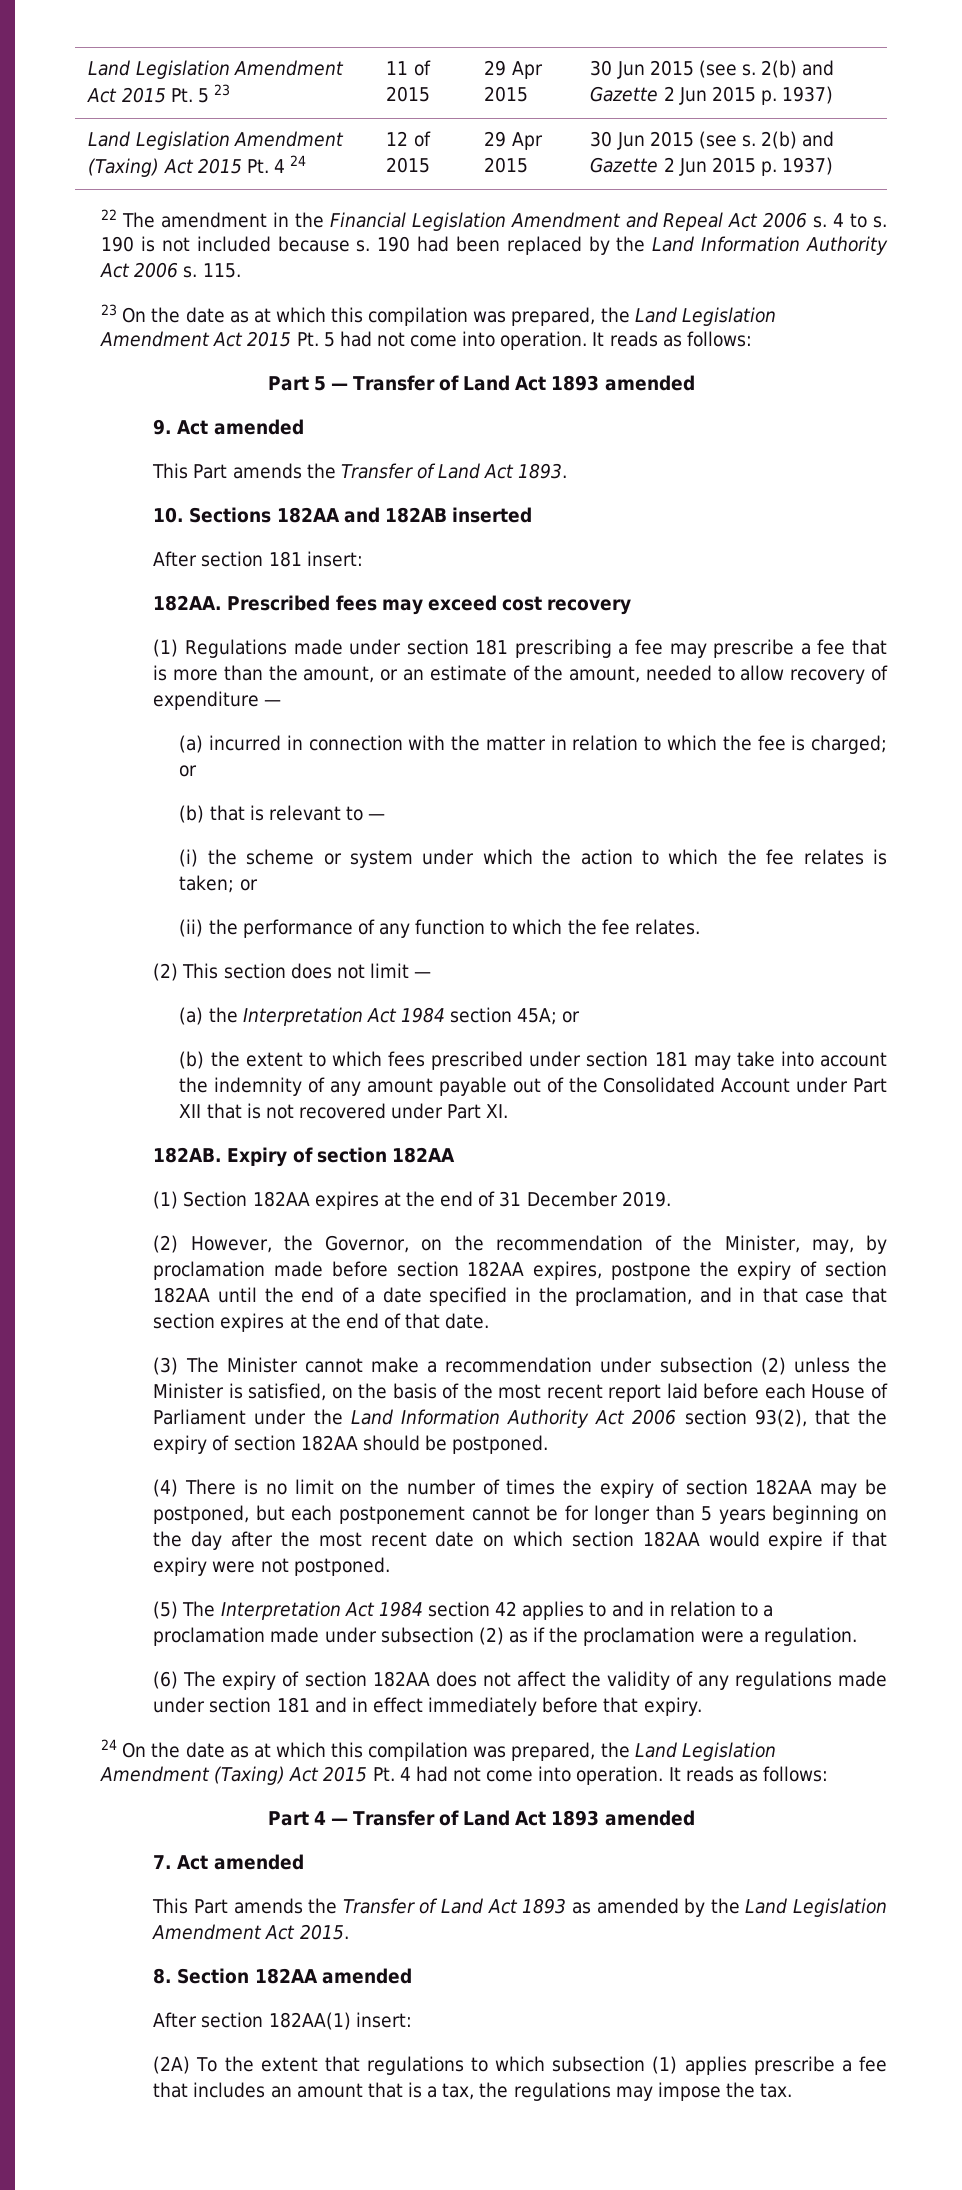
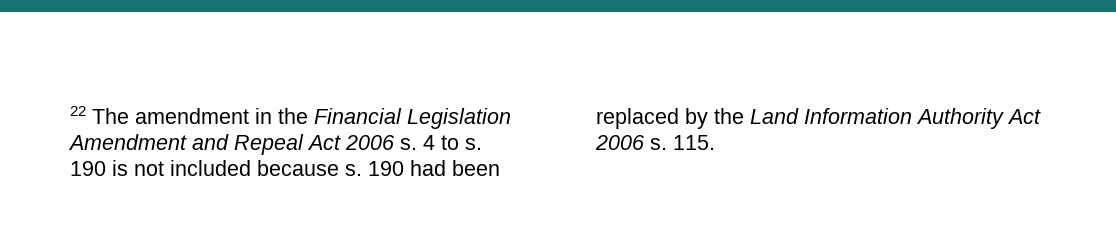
- Land Legislation Amendment Act 2015 Pt. 5 23 | 11 of 2015 | 29 Apr 2015 | 30 Jun 2015 (see s. 2(b) and Gazette 2 Jun 2015 p. 1937)
- Land Legislation Amendment (Taxing) Act 2015 Pt. 4 24 | 12 of 2015 | 29 Apr 2015 | 30 Jun 2015 (see s. 2(b) and Gazette 2 Jun 2015 p. 1937)
- 23 On the date as at which this compilation was prepared, the Land Legislation Amendment Act 2015 Pt. 5 had not come into operation. It reads as follows:
- Part 5 — Transfer of Land Act 1893 amended
- 9. Act amended
- This Part amends the Transfer of Land Act 1893.
- 10. Sections 182AA and 182AB inserted
- After section 181 insert:
- 182AA. Prescribed fees may exceed cost recovery
- (1) Regulations made under section 181 prescribing a fee may prescribe a fee that is more than the amount, or an estimate of the amount, needed to allow recovery of expenditure —
- (a) incurred in connection with the matter in relation to which the fee is charged; or
- (b) that is relevant to —
- (i) the scheme or system under which the action to which the fee relates is taken; or
- (ii) the performance of any function to which the fee relates.
- (2) This section does not limit —
- (a) the Interpretation Act 1984 section 45A; or
- (b) the extent to which fees prescribed under section 181 may take into account the indemnity of any amount payable out of the Consolidated Account under Part XII that is not recovered under Part XI.
- 182AB. Expiry of section 182AA
- (1) Section 182AA expires at the end of 31 December 2019.
- (2) However, the Governor, on the recommendation of the Minister, may, by proclamation made before section 182AA expires, postpone the expiry of section 182AA until the end of a date specified in the proclamation, and in that case that section expires at the end of that date.
- (3) The Minister cannot make a recommendation under subsection (2) unless the Minister is satisfied, on the basis of the most recent report laid before each House of Parliament under the Land Information Authority Act 2006 section 93(2), that the expiry of section 182AA should be postponed.
- (4) There is no limit on the number of times the expiry of section 182AA may be postponed, but each postponement cannot be for longer than 5 years beginning on the day after the most recent date on which section 182AA would expire if that expiry were not postponed.
- (5) The Interpretation Act 1984 section 42 applies to and in relation to a proclamation made under subsection (2) as if the proclamation were a regulation.
- (6) The expiry of section 182AA does not affect the validity of any regulations made under section 181 and in effect immediately before that expiry.
- 24 On the date as at which this compilation was prepared, the Land Legislation Amendment (Taxing) Act 2015 Pt. 4 had not come into operation. It reads as follows:
- Part 4 — Transfer of Land Act 1893 amended
- 7. Act amended
- This Part amends the Transfer of Land Act 1893 as amended by the Land Legislation Amendment Act 2015.
- 8. Section 182AA amended
- After section 182AA(1) insert:
- (2A) To the extent that regulations to which subsection (1) applies prescribe a fee that includes an amount that is a tax, the regulations may impose the tax.

